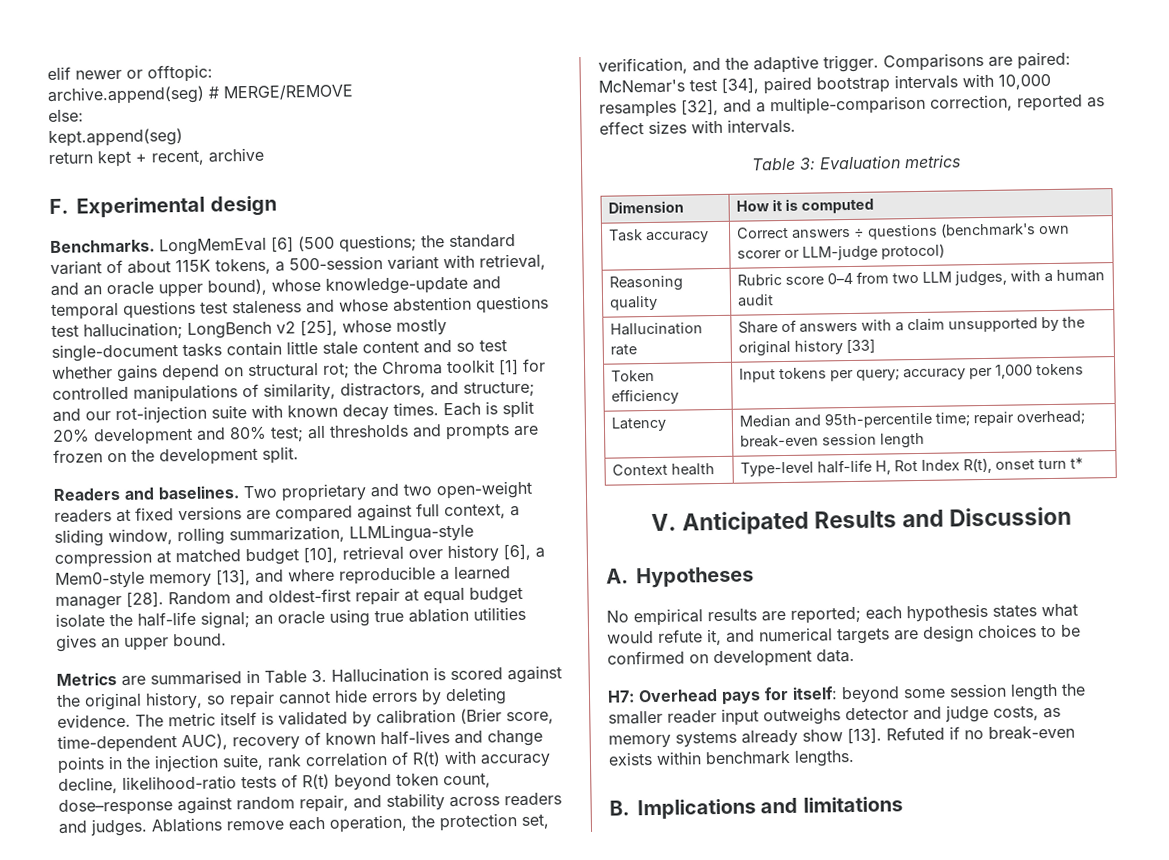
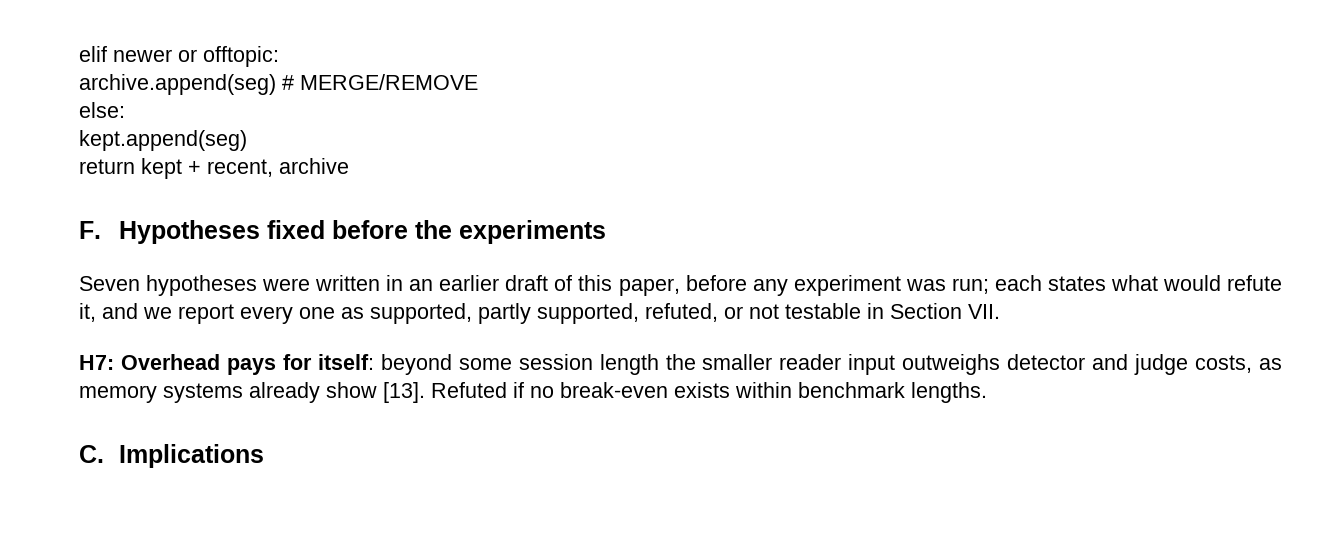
- F. Experimental design
- Benchmarks. LongMemEval [6] (500 questions; the standard variant of about 115K tokens, a 500-session variant with retrieval, and an oracle upper bound), whose knowledge-update and temporal questions test staleness and whose abstention questions test hallucination; LongBench v2 [25], whose mostly single-document tasks contain little stale content and so test whether gains depend on structural rot; the Chroma toolkit [1] for controlled manipulations of similarity, distractors, and structure; and our rot-injection suite with known decay times. Each is split 20% development and 80% test; all thresholds and prompts are frozen on the development split.
- Readers and baselines. Two proprietary and two open-weight readers at fixed versions are compared against full context, a sliding window, rolling summarization, LLMLingua-style compression at matched budget [10], retrieval over history [6], a Mem0-style memory [13], and where reproducible a learned manager [28]. Random and oldest-first repair at equal budget isolate the half-life signal; an oracle using true ablation utilities gives an upper bound.
- Metrics are summarised in Table 3. Hallucination is scored against the original history, so repair cannot hide errors by deleting evidence. The metric itself is validated by calibration (Brier score, time-dependent AUC), recovery of known half-lives and change points in the injection suite, rank correlation of R(t) with accuracy decline, likelihood-ratio tests of R(t) beyond token count, dose–response against random repair, and stability across readers and judges. Ablations remove each operation, the protection set, verification, and the adaptive trigger. Comparisons are paired: McNemar's test [34], paired bootstrap intervals with 10,000 resamples [32], and a multiple-comparison correction, reported as effect sizes with intervals.
- Table 3: Evaluation metrics
- Dimension | How it is computed
- Task accuracy | Correct answers ÷ questions (benchmark's own scorer or LLM-judge protocol)
- Reasoning quality | Rubric score 0–4 from two LLM judges, with a human audit
- Hallucination rate | Share of answers with a claim unsupported by the original history [33]
- Token efficiency | Input tokens per query; accuracy per 1,000 tokens
- Latency | Median and 95th-percentile time; repair overhead; break-even session length
- Context health | Type-level half-life H, Rot Index R(t), onset turn t*
- V. Anticipated Results and Discussion
- A. Hypotheses
- No empirical results are reported; each hypothesis states what would refute it, and numerical targets are design choices to be confirmed on development data.
+ F. Hypotheses fixed before the experiments
+ Seven hypotheses were written in an earlier draft of this paper, before any experiment was run; each states what would refute it, and we report every one as supported, partly supported, refuted, or not testable in Section VII.
- B. Implications and limitations
+ C. Implications

